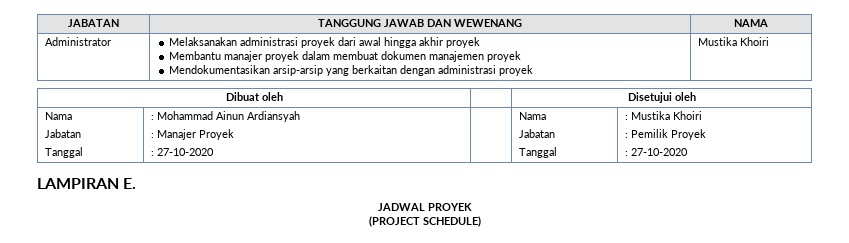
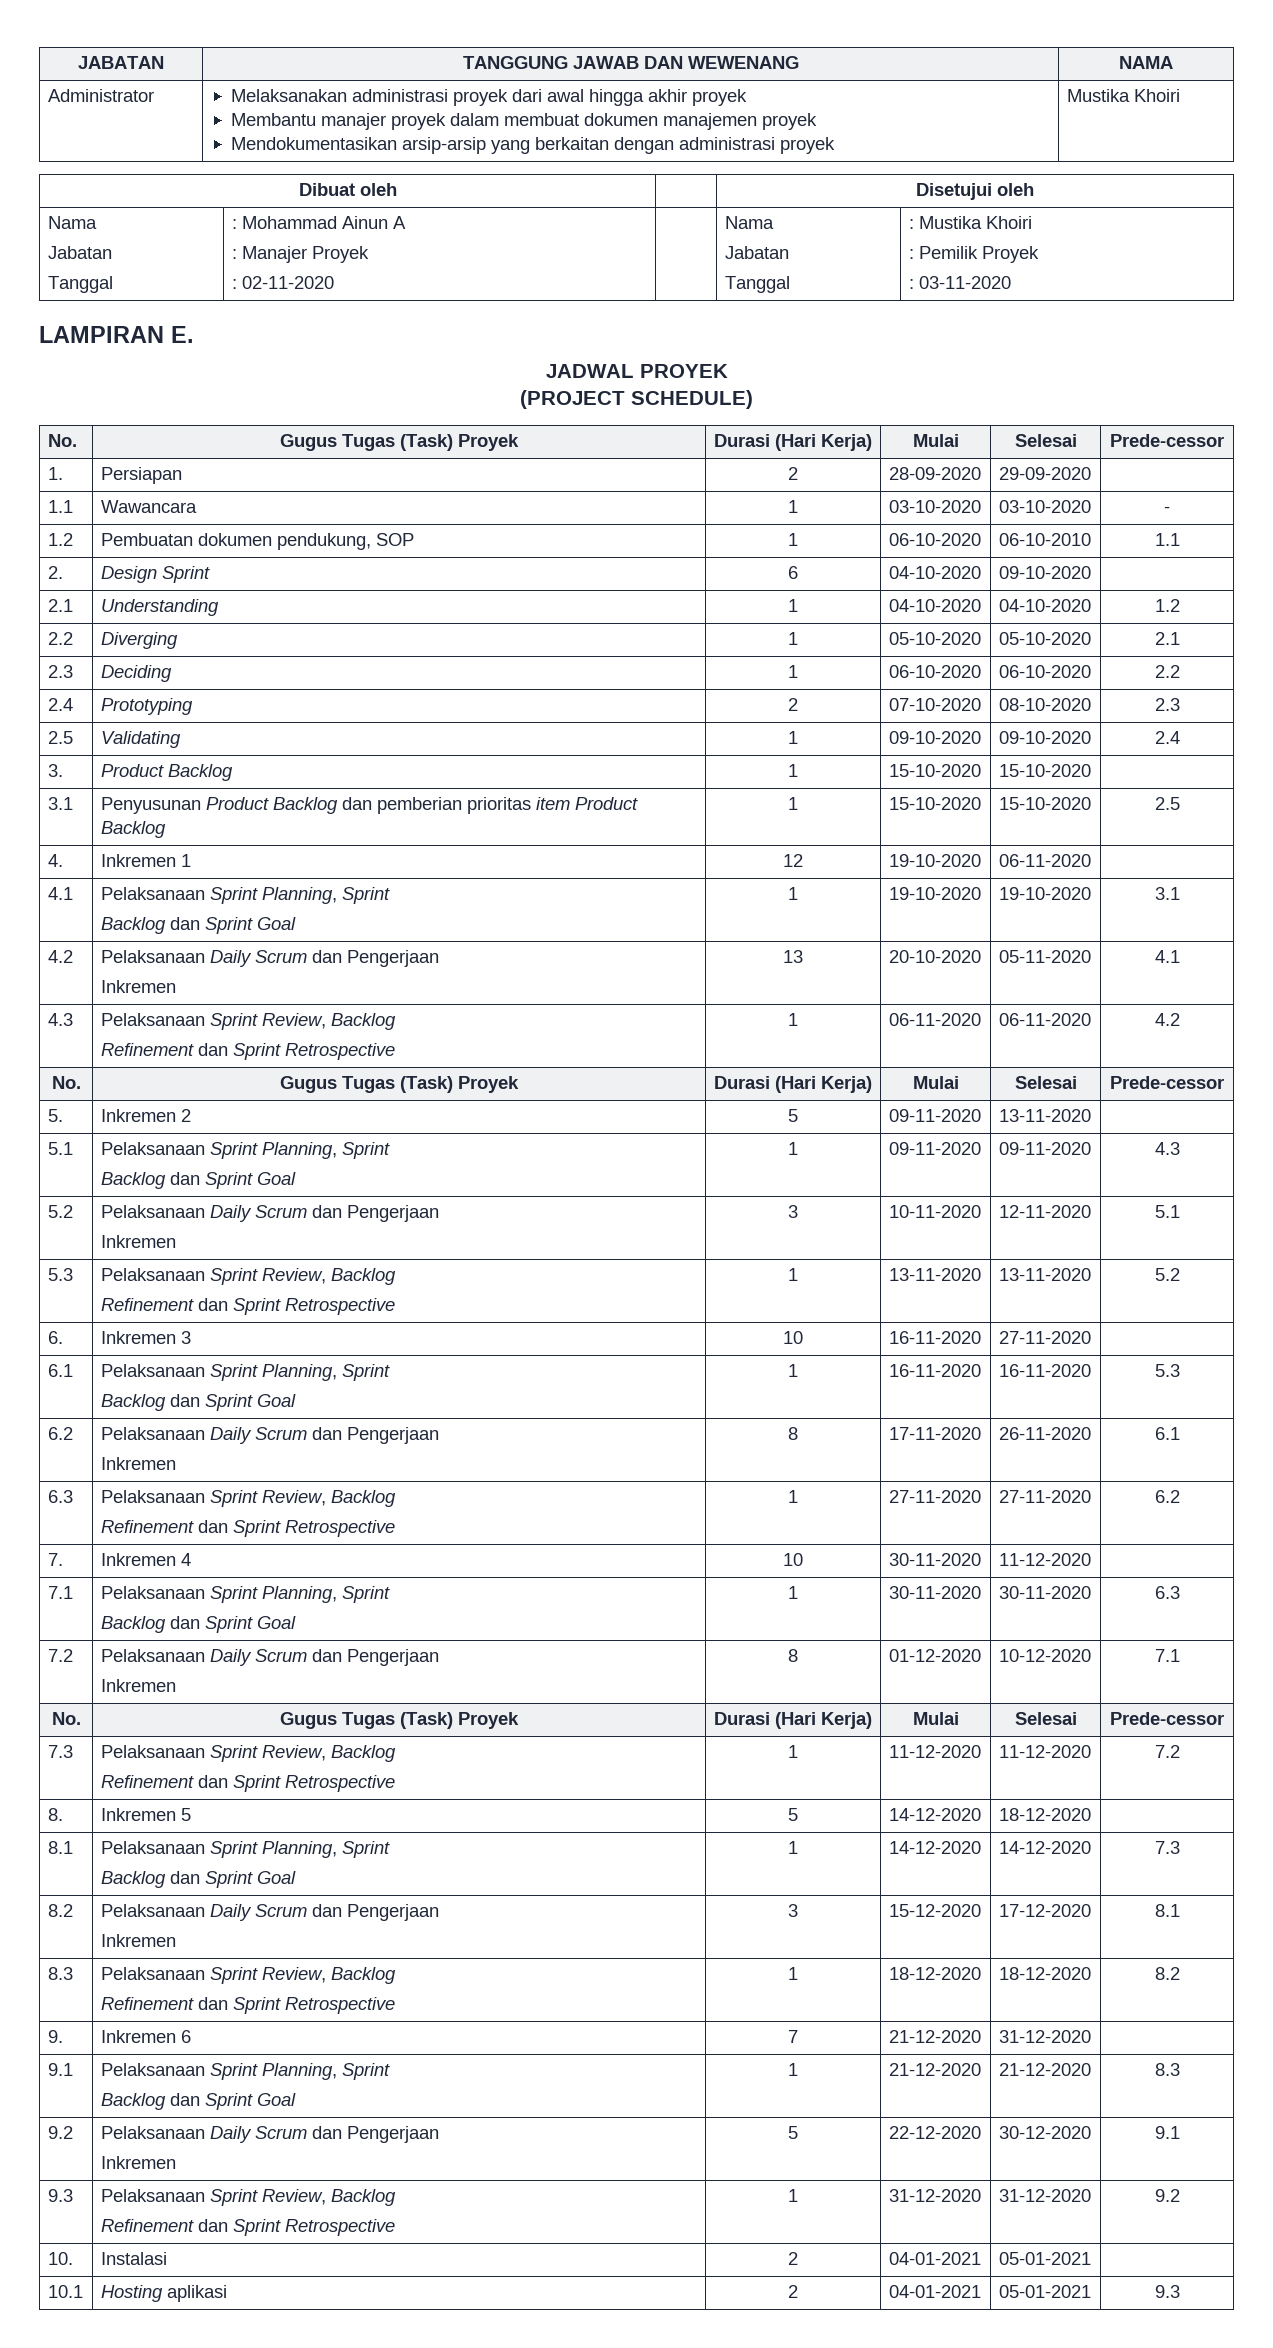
  Dibuat oleh | | Disetujui oleh
  Nama
  Jabatan
- Tanggal | : Mohammad Ainun Ardiansyah
+ Tanggal | : Mohammad Ainun A
  : Manajer Proyek
- : 27-10-2020 | | Nama
+ : 02-11-2020 | | Nama
  Jabatan
  Tanggal | : Mustika Khoiri
  : Pemilik Proyek
- : 27-10-2020
+ : 03-11-2020
  (PROJECT SCHEDULE)
+ No. | Gugus Tugas (Task) Proyek | Durasi (Hari Kerja) | Mulai | Selesai | Prede-cessor
+ 1. | Persiapan | 2 | 28-09-2020 | 29-09-2020 |
+ 1.1 | Wawancara | 1 | 03-10-2020 | 03-10-2020 | -
+ 1.2 | Pembuatan dokumen pendukung, SOP | 1 | 06-10-2020 | 06-10-2010 | 1.1
+ 2. | Design Sprint | 6 | 04-10-2020 | 09-10-2020 |
+ 2.1 | Understanding | 1 | 04-10-2020 | 04-10-2020 | 1.2
+ 2.2 | Diverging | 1 | 05-10-2020 | 05-10-2020 | 2.1
+ 2.3 | Deciding | 1 | 06-10-2020 | 06-10-2020 | 2.2
+ 2.4 | Prototyping | 2 | 07-10-2020 | 08-10-2020 | 2.3
+ 2.5 | Validating | 1 | 09-10-2020 | 09-10-2020 | 2.4
+ 3. | Product Backlog | 1 | 15-10-2020 | 15-10-2020 |
+ 3.1 | Penyusunan Product Backlog dan pemberian prioritas item Product Backlog | 1 | 15-10-2020 | 15-10-2020 | 2.5
+ 4. | Inkremen 1 | 12 | 19-10-2020 | 06-11-2020 |
+ 4.1 | Pelaksanaan Sprint Planning, Sprint
+ Backlog dan Sprint Goal | 1 | 19-10-2020 | 19-10-2020 | 3.1
+ 4.2 | Pelaksanaan Daily Scrum dan Pengerjaan
+ Inkremen | 13 | 20-10-2020 | 05-11-2020 | 4.1
+ 4.3 | Pelaksanaan Sprint Review, Backlog
+ Refinement dan Sprint Retrospective | 1 | 06-11-2020 | 06-11-2020 | 4.2
+ No. | Gugus Tugas (Task) Proyek | Durasi (Hari Kerja) | Mulai | Selesai | Prede-cessor
+ 5. | Inkremen 2 | 5 | 09-11-2020 | 13-11-2020 |
+ 5.1 | Pelaksanaan Sprint Planning, Sprint
+ Backlog dan Sprint Goal | 1 | 09-11-2020 | 09-11-2020 | 4.3
+ 5.2 | Pelaksanaan Daily Scrum dan Pengerjaan
+ Inkremen | 3 | 10-11-2020 | 12-11-2020 | 5.1
+ 5.3 | Pelaksanaan Sprint Review, Backlog
+ Refinement dan Sprint Retrospective | 1 | 13-11-2020 | 13-11-2020 | 5.2
+ 6. | Inkremen 3 | 10 | 16-11-2020 | 27-11-2020 |
+ 6.1 | Pelaksanaan Sprint Planning, Sprint
+ Backlog dan Sprint Goal | 1 | 16-11-2020 | 16-11-2020 | 5.3
+ 6.2 | Pelaksanaan Daily Scrum dan Pengerjaan
+ Inkremen | 8 | 17-11-2020 | 26-11-2020 | 6.1
+ 6.3 | Pelaksanaan Sprint Review, Backlog
+ Refinement dan Sprint Retrospective | 1 | 27-11-2020 | 27-11-2020 | 6.2
+ 7. | Inkremen 4 | 10 | 30-11-2020 | 11-12-2020 |
+ 7.1 | Pelaksanaan Sprint Planning, Sprint
+ Backlog dan Sprint Goal | 1 | 30-11-2020 | 30-11-2020 | 6.3
+ 7.2 | Pelaksanaan Daily Scrum dan Pengerjaan
+ Inkremen | 8 | 01-12-2020 | 10-12-2020 | 7.1
+ No. | Gugus Tugas (Task) Proyek | Durasi (Hari Kerja) | Mulai | Selesai | Prede-cessor
+ 7.3 | Pelaksanaan Sprint Review, Backlog
+ Refinement dan Sprint Retrospective | 1 | 11-12-2020 | 11-12-2020 | 7.2
+ 8. | Inkremen 5 | 5 | 14-12-2020 | 18-12-2020 |
+ 8.1 | Pelaksanaan Sprint Planning, Sprint
+ Backlog dan Sprint Goal | 1 | 14-12-2020 | 14-12-2020 | 7.3
+ 8.2 | Pelaksanaan Daily Scrum dan Pengerjaan
+ Inkremen | 3 | 15-12-2020 | 17-12-2020 | 8.1
+ 8.3 | Pelaksanaan Sprint Review, Backlog
+ Refinement dan Sprint Retrospective | 1 | 18-12-2020 | 18-12-2020 | 8.2
+ 9. | Inkremen 6 | 7 | 21-12-2020 | 31-12-2020 |
+ 9.1 | Pelaksanaan Sprint Planning, Sprint
+ Backlog dan Sprint Goal | 1 | 21-12-2020 | 21-12-2020 | 8.3
+ 9.2 | Pelaksanaan Daily Scrum dan Pengerjaan
+ Inkremen | 5 | 22-12-2020 | 30-12-2020 | 9.1
+ 9.3 | Pelaksanaan Sprint Review, Backlog
+ Refinement dan Sprint Retrospective | 1 | 31-12-2020 | 31-12-2020 | 9.2
+ 10. | Instalasi | 2 | 04-01-2021 | 05-01-2021 |
+ 10.1 | Hosting aplikasi | 2 | 04-01-2021 | 05-01-2021 | 9.3

